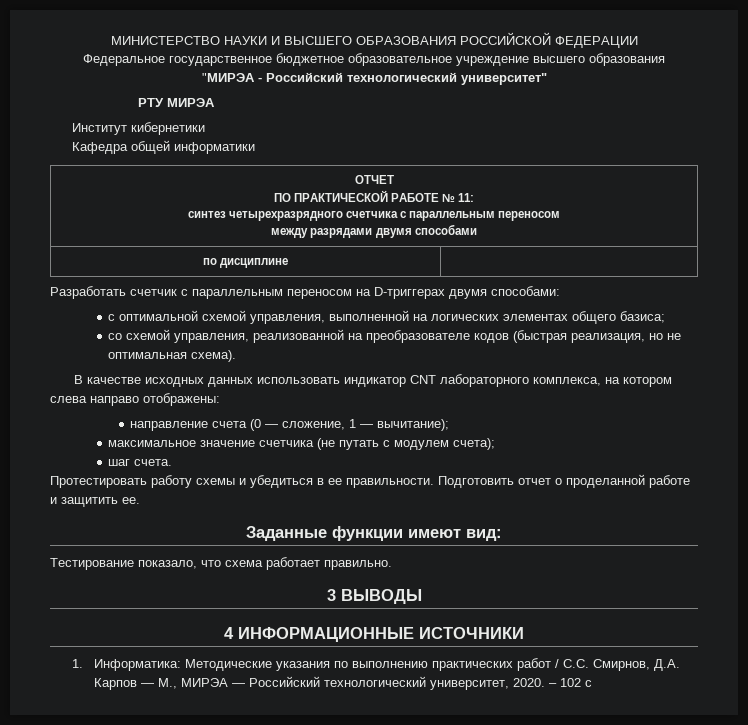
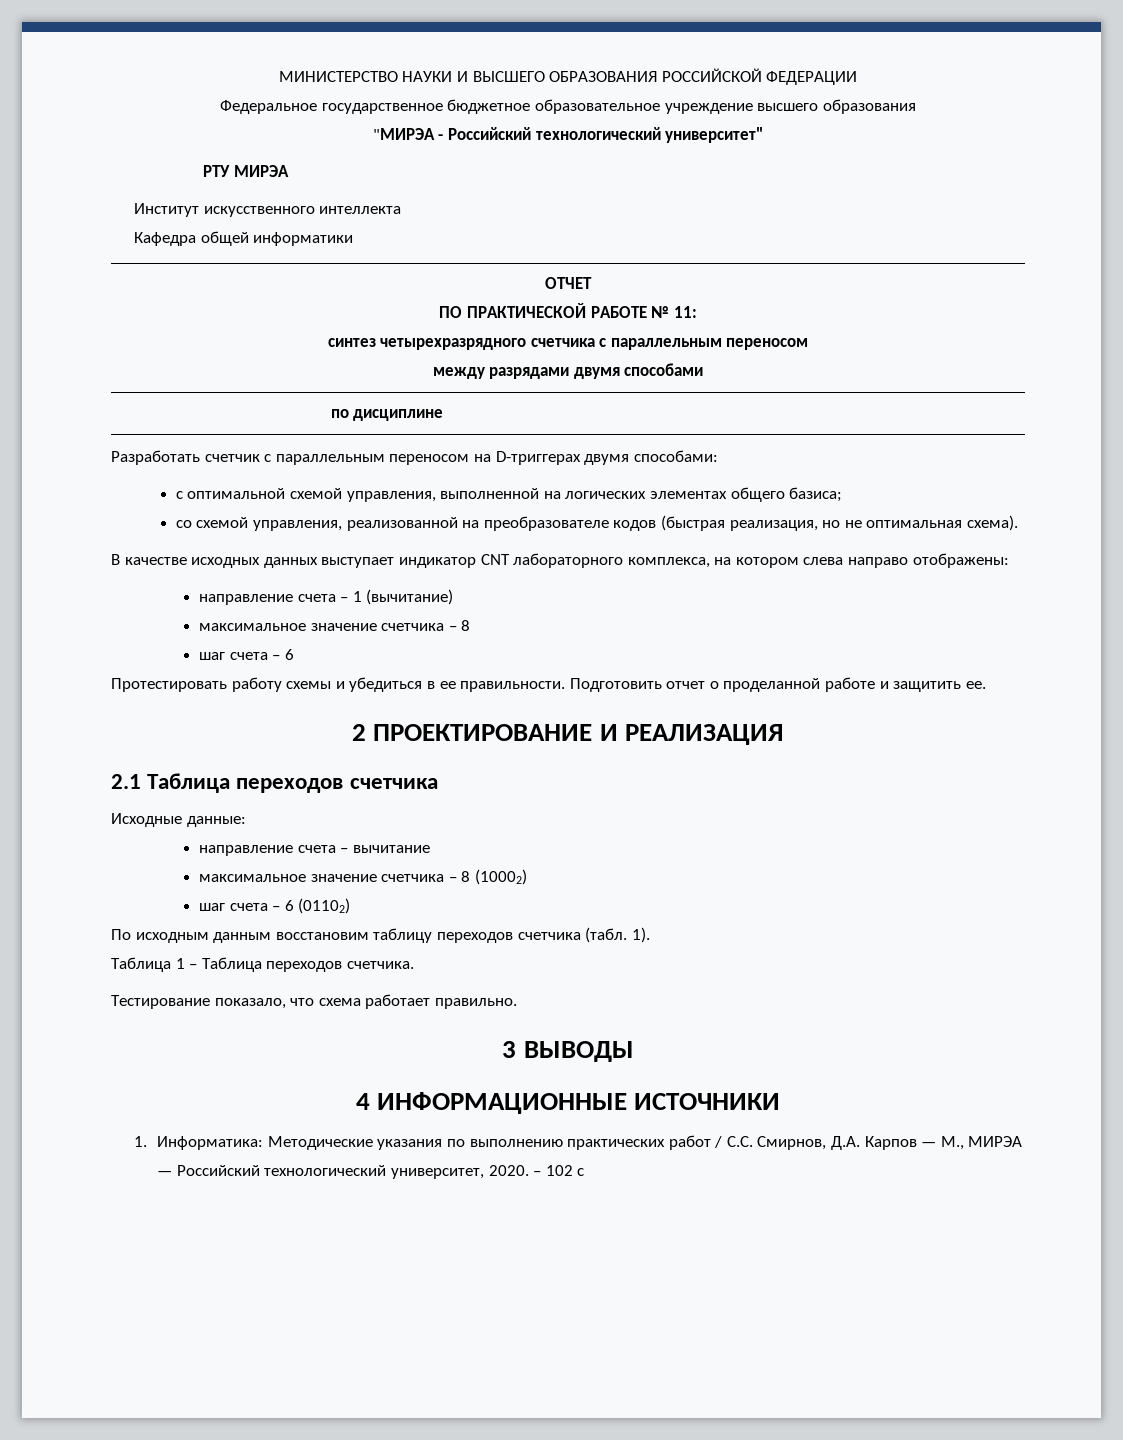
- Институт кибернетики
+ Институт искусственного интеллекта
- В качестве исходных данных использовать индикатор CNT лабораторного комплекса, на котором слева направо отображены:
+ В качестве исходных данных выступает индикатор CNT лабораторного комплекса, на котором слева направо отображены:
- направление счета (0 — сложение, 1 — вычитание);
- максимальное значение счетчика (не путать с модулем счета);
- шаг счета.
+ направление счета – 1 (вычитание)
+ максимальное значение счетчика – 8
+ шаг счета – 6
- Заданные функции имеют вид:
+ 2 ПРОЕКТИРОВАНИЕ И РЕАЛИЗАЦИЯ
+ 2.1 Таблица переходов счетчика
+ Исходные данные:
+ направление счета – вычитание
+ максимальное значение счетчика – 8 (10002)
+ шаг счета – 6 (01102)
+ По исходным данным восстановим таблицу переходов счетчика (табл. 1).
+ Таблица 1 – Таблица переходов счетчика.

